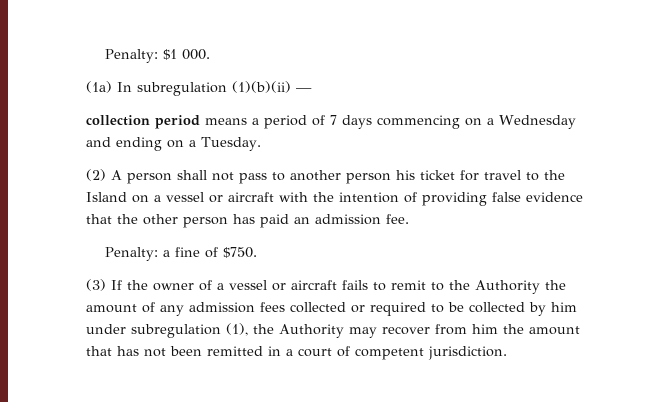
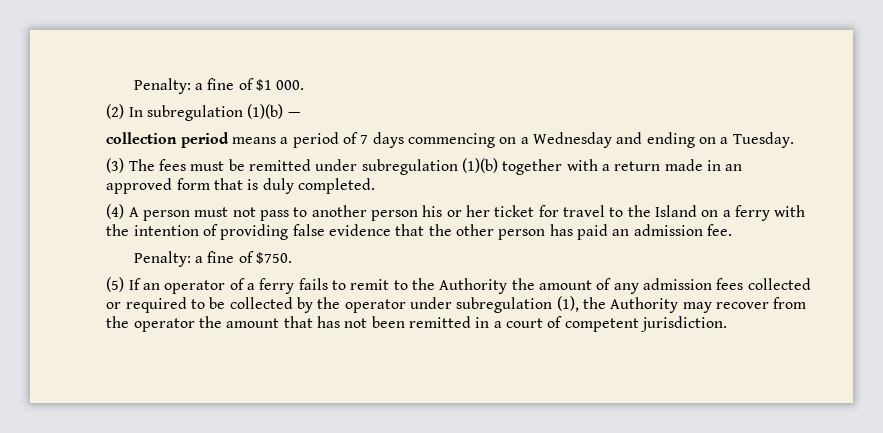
- Penalty: $1 000.
+ Penalty: a fine of $1 000.
- (1a) In subregulation (1)(b)(ii) —
+ (2) In subregulation (1)(b) —
- (2) A person shall not pass to another person his ticket for travel to the Island on a vessel or aircraft with the intention of providing false evidence that the other person has paid an admission fee.
+ (3) The fees must be remitted under subregulation (1)(b) together with a return made in an approved form that is duly completed.
+ (4) A person must not pass to another person his or her ticket for travel to the Island on a ferry with the intention of providing false evidence that the other person has paid an admission fee.
- (3) If the owner of a vessel or aircraft fails to remit to the Authority the amount of any admission fees collected or required to be collected by him under subregulation (1), the Authority may recover from him the amount that has not been remitted in a court of competent jurisdiction.
+ (5) If an operator of a ferry fails to remit to the Authority the amount of any admission fees collected or required to be collected by the operator under subregulation (1), the Authority may recover from the operator the amount that has not been remitted in a court of competent jurisdiction.

